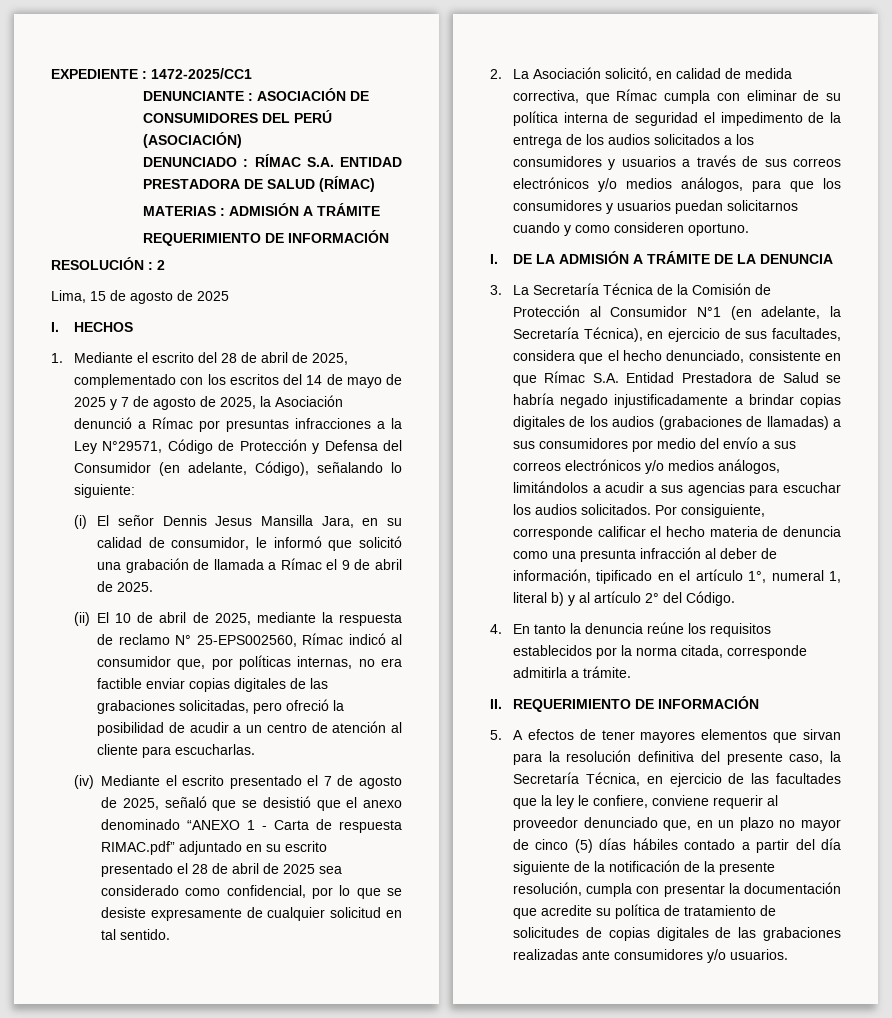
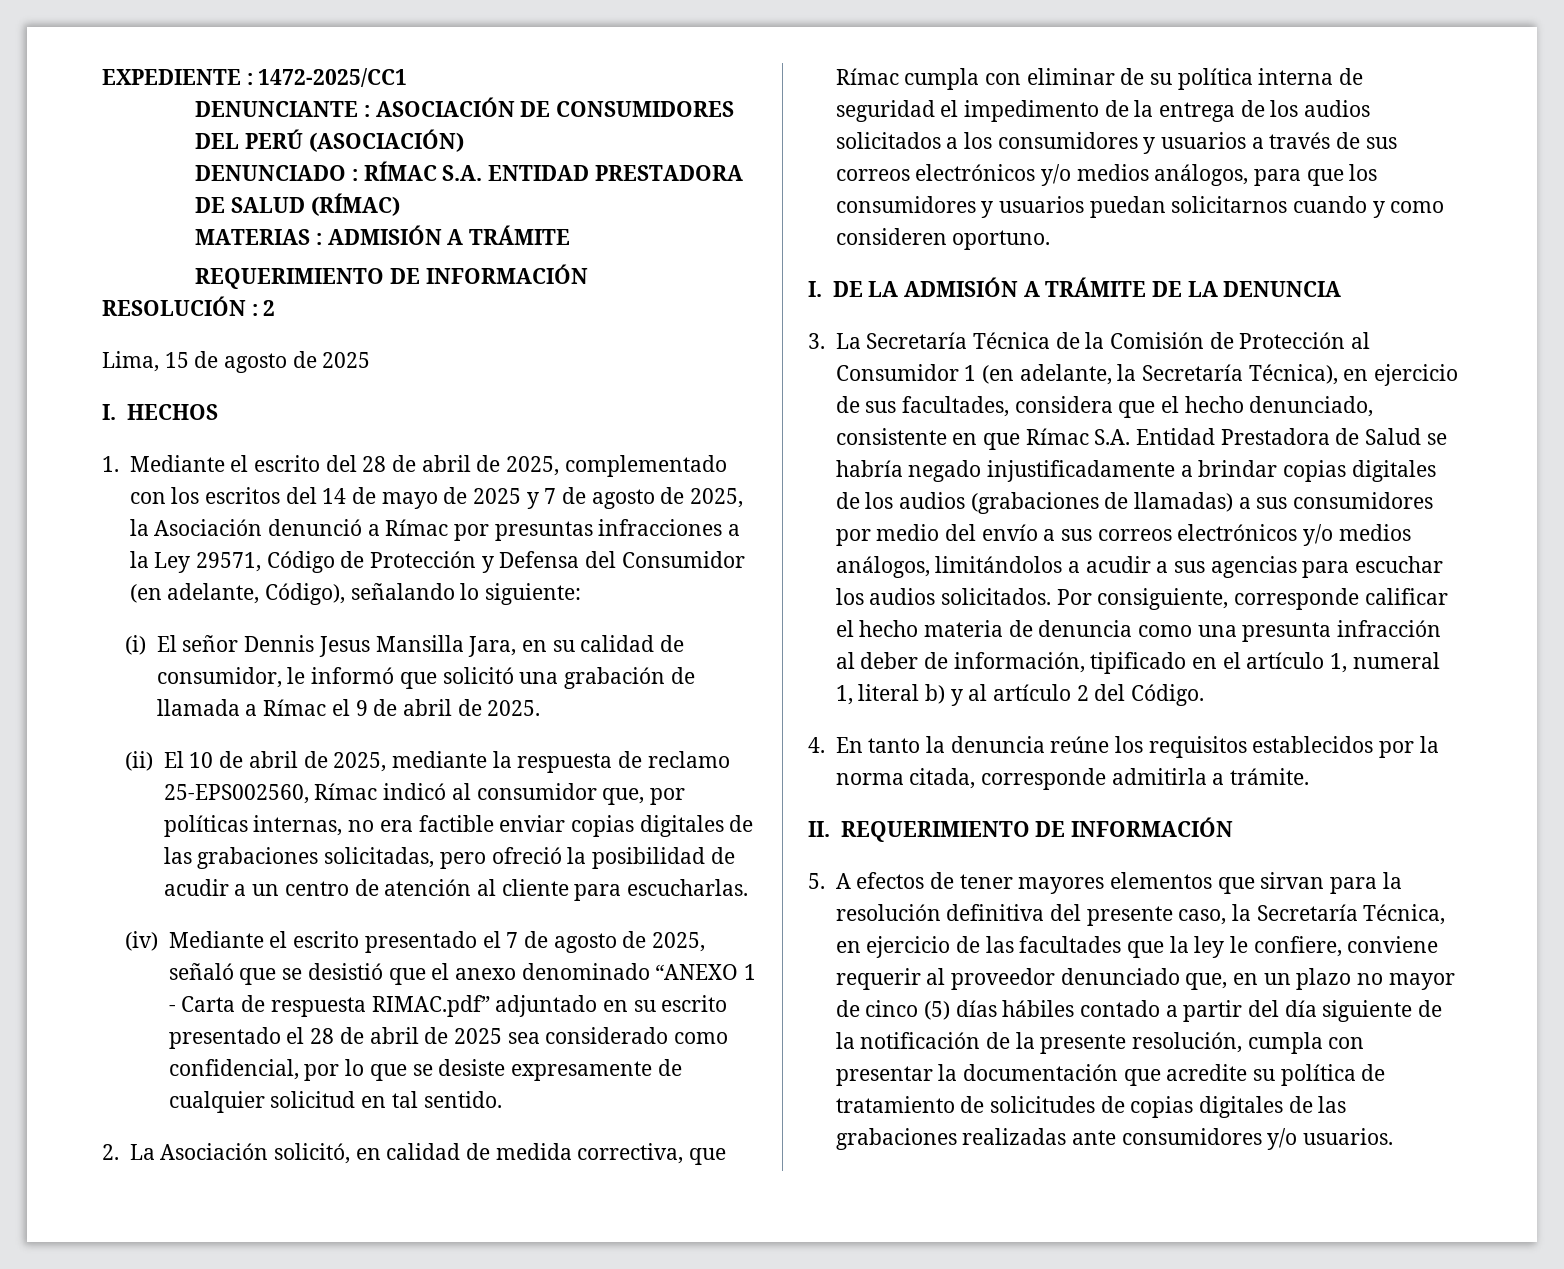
- 1. Mediante el escrito del 28 de abril de 2025, complementado con los escritos del 14 de mayo de 2025 y 7 de agosto de 2025, la Asociación denunció a Rímac por presuntas infracciones a la Ley N°29571, Código de Protección y Defensa del Consumidor (en adelante, Código), señalando lo siguiente:
+ 1. Mediante el escrito del 28 de abril de 2025, complementado con los escritos del 14 de mayo de 2025 y 7 de agosto de 2025, la Asociación denunció a Rímac por presuntas infracciones a la Ley 29571, Código de Protección y Defensa del Consumidor (en adelante, Código), señalando lo siguiente:
- (ii) El 10 de abril de 2025, mediante la respuesta de reclamo N° 25-EPS002560, Rímac indicó al consumidor que, por políticas internas, no era factible enviar copias digitales de las grabaciones solicitadas, pero ofreció la posibilidad de acudir a un centro de atención al cliente para escucharlas.
+ (ii) El 10 de abril de 2025, mediante la respuesta de reclamo 25-EPS002560, Rímac indicó al consumidor que, por políticas internas, no era factible enviar copias digitales de las grabaciones solicitadas, pero ofreció la posibilidad de acudir a un centro de atención al cliente para escucharlas.
- 3. La Secretaría Técnica de la Comisión de Protección al Consumidor N°1 (en adelante, la Secretaría Técnica), en ejercicio de sus facultades, considera que el hecho denunciado, consistente en que Rímac S.A. Entidad Prestadora de Salud se habría negado injustificadamente a brindar copias digitales de los audios (grabaciones de llamadas) a sus consumidores por medio del envío a sus correos electrónicos y/o medios análogos, limitándolos a acudir a sus agencias para escuchar los audios solicitados.
+ 3. La Secretaría Técnica de la Comisión de Protección al Consumidor 1 (en adelante, la Secretaría Técnica), en ejercicio de sus facultades, considera que el hecho denunciado, consistente en que Rímac S.A. Entidad Prestadora de Salud se habría negado injustificadamente a brindar copias digitales de los audios (grabaciones de llamadas) a sus consumidores por medio del envío a sus correos electrónicos y/o medios análogos, limitándolos a acudir a sus agencias para escuchar los audios solicitados.
- Por consiguiente, corresponde calificar el hecho materia de denuncia como una presunta infracción al deber de información, tipificado en el artículo 1°, numeral 1, literal b) y al artículo 2° del Código.
+ Por consiguiente, corresponde calificar el hecho materia de denuncia como una presunta infracción al deber de información, tipificado en el artículo 1, numeral 1, literal b) y al artículo 2 del Código.

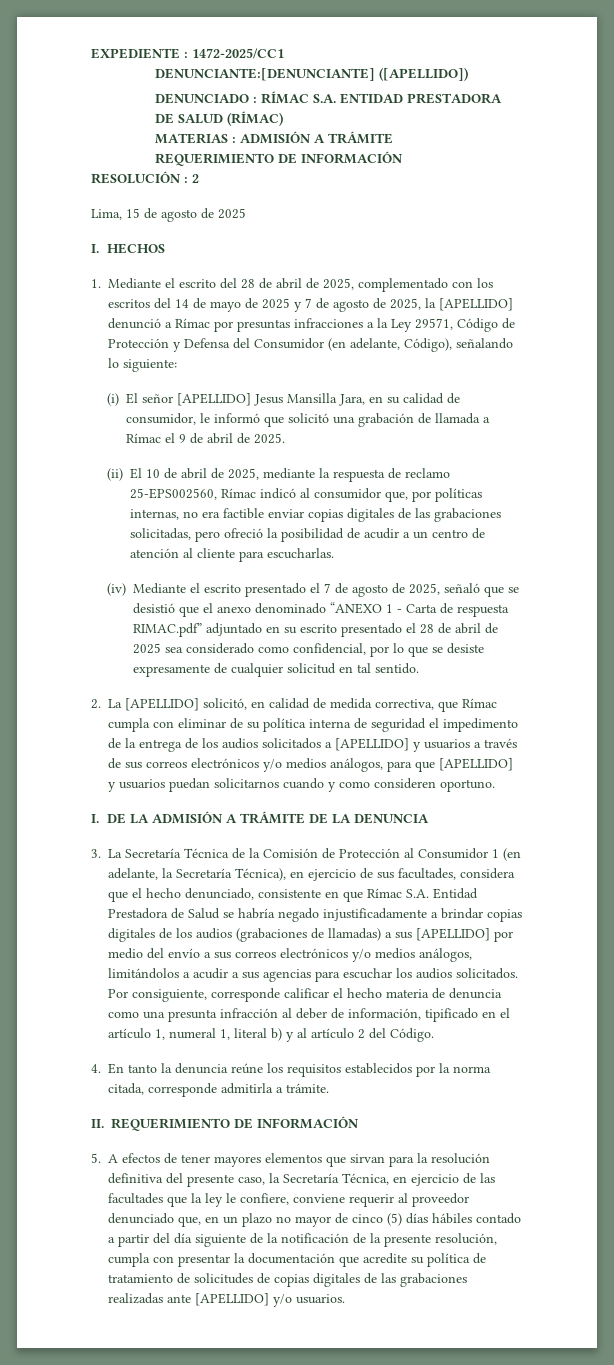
- DENUNCIANTE : ASOCIACIÓN DE CONSUMIDORES DEL PERÚ (ASOCIACIÓN)
+ DENUNCIANTE:[DENUNCIANTE] ([APELLIDO])
- 1. Mediante el escrito del 28 de abril de 2025, complementado con los escritos del 14 de mayo de 2025 y 7 de agosto de 2025, la Asociación denunció a Rímac por presuntas infracciones a la Ley 29571, Código de Protección y Defensa del Consumidor (en adelante, Código), señalando lo siguiente:
+ 1. Mediante el escrito del 28 de abril de 2025, complementado con los escritos del 14 de mayo de 2025 y 7 de agosto de 2025, la [APELLIDO] denunció a Rímac por presuntas infracciones a la Ley 29571, Código de Protección y Defensa del Consumidor (en adelante, Código), señalando lo siguiente:
- (i) El señor Dennis Jesus Mansilla Jara, en su calidad de consumidor, le informó que solicitó una grabación de llamada a Rímac el 9 de abril de 2025.
+ (i) El señor [APELLIDO] Jesus Mansilla Jara, en su calidad de consumidor, le informó que solicitó una grabación de llamada a Rímac el 9 de abril de 2025.
- 2. La Asociación solicitó, en calidad de medida correctiva, que Rímac cumpla con eliminar de su política interna de seguridad el impedimento de la entrega de los audios solicitados a los consumidores y usuarios a través de sus correos electrónicos y/o medios análogos, para que los consumidores y usuarios puedan solicitarnos cuando y como consideren oportuno.
+ 2. La [APELLIDO] solicitó, en calidad de medida correctiva, que Rímac cumpla con eliminar de su política interna de seguridad el impedimento de la entrega de los audios solicitados a [APELLIDO] y usuarios a través de sus correos electrónicos y/o medios análogos, para que [APELLIDO] y usuarios puedan solicitarnos cuando y como consideren oportuno.
- 3. La Secretaría Técnica de la Comisión de Protección al Consumidor 1 (en adelante, la Secretaría Técnica), en ejercicio de sus facultades, considera que el hecho denunciado, consistente en que Rímac S.A. Entidad Prestadora de Salud se habría negado injustificadamente a brindar copias digitales de los audios (grabaciones de llamadas) a sus consumidores por medio del envío a sus correos electrónicos y/o medios análogos, limitándolos a acudir a sus agencias para escuchar los audios solicitados.
+ 3. La Secretaría Técnica de la Comisión de Protección al Consumidor 1 (en adelante, la Secretaría Técnica), en ejercicio de sus facultades, considera que el hecho denunciado, consistente en que Rímac S.A. Entidad Prestadora de Salud se habría negado injustificadamente a brindar copias digitales de los audios (grabaciones de llamadas) a sus [APELLIDO] por medio del envío a sus correos electrónicos y/o medios análogos, limitándolos a acudir a sus agencias para escuchar los audios solicitados.
- 5. A efectos de tener mayores elementos que sirvan para la resolución definitiva del presente caso, la Secretaría Técnica, en ejercicio de las facultades que la ley le confiere, conviene requerir al proveedor denunciado que, en un plazo no mayor de cinco (5) días hábiles contado a partir del día siguiente de la notificación de la presente resolución, cumpla con presentar la documentación que acredite su política de tratamiento de solicitudes de copias digitales de las grabaciones realizadas ante consumidores y/o usuarios.
+ 5. A efectos de tener mayores elementos que sirvan para la resolución definitiva del presente caso, la Secretaría Técnica, en ejercicio de las facultades que la ley le confiere, conviene requerir al proveedor denunciado que, en un plazo no mayor de cinco (5) días hábiles contado a partir del día siguiente de la notificación de la presente resolución, cumpla con presentar la documentación que acredite su política de tratamiento de solicitudes de copias digitales de las grabaciones realizadas ante [APELLIDO] y/o usuarios.

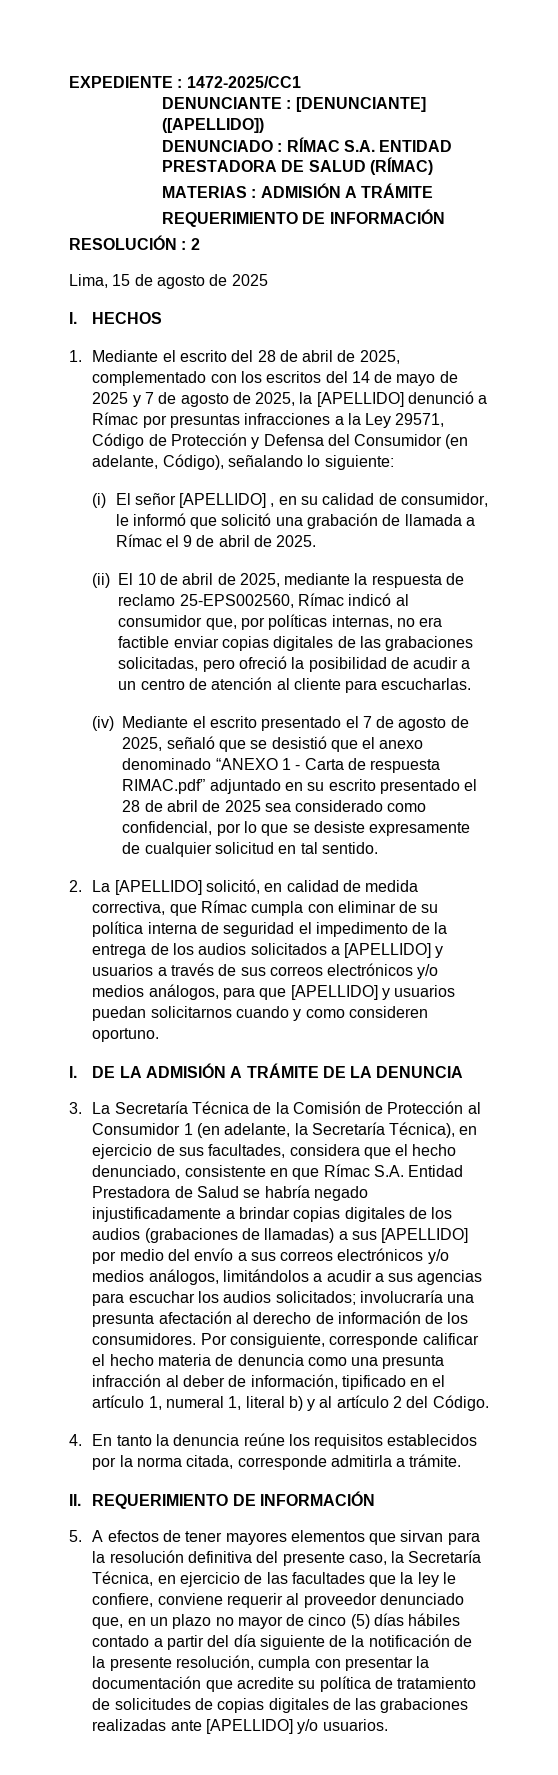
- DENUNCIANTE:[DENUNCIANTE] ([APELLIDO])
+ DENUNCIANTE : [DENUNCIANTE] ([APELLIDO])
- (i) El señor [APELLIDO] Jesus Mansilla Jara, en su calidad de consumidor, le informó que solicitó una grabación de llamada a Rímac el 9 de abril de 2025.
+ (i) El señor [APELLIDO] , en su calidad de consumidor, le informó que solicitó una grabación de llamada a Rímac el 9 de abril de 2025.
- 3. La Secretaría Técnica de la Comisión de Protección al Consumidor 1 (en adelante, la Secretaría Técnica), en ejercicio de sus facultades, considera que el hecho denunciado, consistente en que Rímac S.A. Entidad Prestadora de Salud se habría negado injustificadamente a brindar copias digitales de los audios (grabaciones de llamadas) a sus [APELLIDO] por medio del envío a sus correos electrónicos y/o medios análogos, limitándolos a acudir a sus agencias para escuchar los audios solicitados.
+ 3. La Secretaría Técnica de la Comisión de Protección al Consumidor 1 (en adelante, la Secretaría Técnica), en ejercicio de sus facultades, considera que el hecho denunciado, consistente en que Rímac S.A. Entidad Prestadora de Salud se habría negado injustificadamente a brindar copias digitales de los audios (grabaciones de llamadas) a sus [APELLIDO] por medio del envío a sus correos electrónicos y/o medios análogos, limitándolos a acudir a sus agencias para escuchar los audios solicitados; involucraría una presunta afectación al derecho de información de los consumidores.

